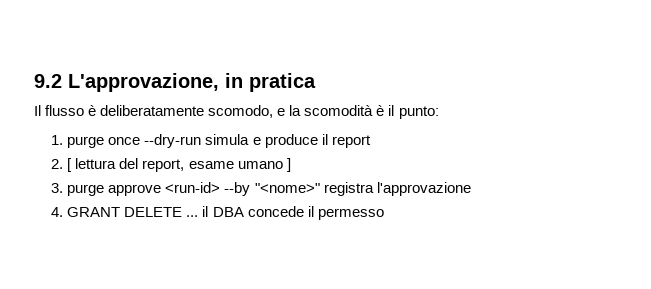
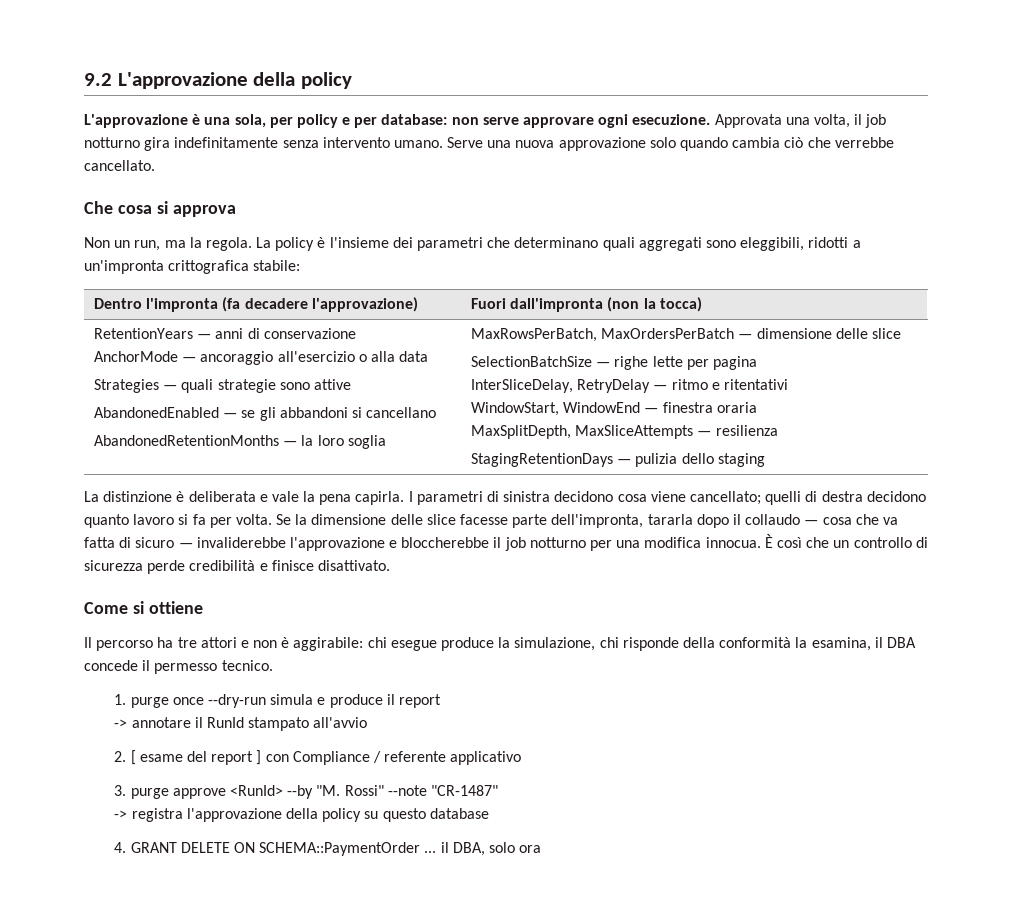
- 9.2 L'approvazione, in pratica
- Il flusso è deliberatamente scomodo, e la scomodità è il punto:
+ 9.2 L'approvazione della policy
+ L'approvazione è una sola, per policy e per database: non serve approvare ogni esecuzione. Approvata una volta, il job notturno gira indefinitamente senza intervento umano. Serve una nuova approvazione solo quando cambia ciò che verrebbe cancellato.
+ Che cosa si approva
+ Non un run, ma la regola. La policy è l'insieme dei parametri che determinano quali aggregati sono eleggibili, ridotti a un'impronta crittografica stabile:
+ Dentro l'impronta (fa decadere l'approvazione) | Fuori dall'impronta (non la tocca)
+ RetentionYears — anni di conservazione
+ AnchorMode — ancoraggio all'esercizio o alla data
+ Strategies — quali strategie sono attive
+ AbandonedEnabled — se gli abbandoni si cancellano
+ AbandonedRetentionMonths — la loro soglia | MaxRowsPerBatch, MaxOrdersPerBatch — dimensione delle slice
+ SelectionBatchSize — righe lette per pagina
+ InterSliceDelay, RetryDelay — ritmo e ritentativi
+ WindowStart, WindowEnd — finestra oraria
+ MaxSplitDepth, MaxSliceAttempts — resilienza
+ StagingRetentionDays — pulizia dello staging
+ La distinzione è deliberata e vale la pena capirla. I parametri di sinistra decidono cosa viene cancellato; quelli di destra decidono quanto lavoro si fa per volta. Se la dimensione delle slice facesse parte dell'impronta, tararla dopo il collaudo — cosa che va fatta di sicuro — invaliderebbe l'approvazione e bloccherebbe il job notturno per una modifica innocua. È così che un controllo di sicurezza perde credibilità e finisce disattivato.
+ Come si ottiene
+ Il percorso ha tre attori e non è aggirabile: chi esegue produce la simulazione, chi risponde della conformità la esamina, il DBA concede il permesso tecnico.
- 2. [ lettura del report, esame umano ]
- 3. purge approve <run-id> --by "<nome>" registra l'approvazione
- 4. GRANT DELETE ... il DBA concede il permesso
+ -> annotare il RunId stampato all'avvio
+ 2. [ esame del report ] con Compliance / referente applicativo
+ 3. purge approve <RunId> --by "M. Rossi" --note "CR-1487"
+ -> registra l'approvazione della policy su questo database
+ 4. GRANT DELETE ON SCHEMA::PaymentOrder ... il DBA, solo ora

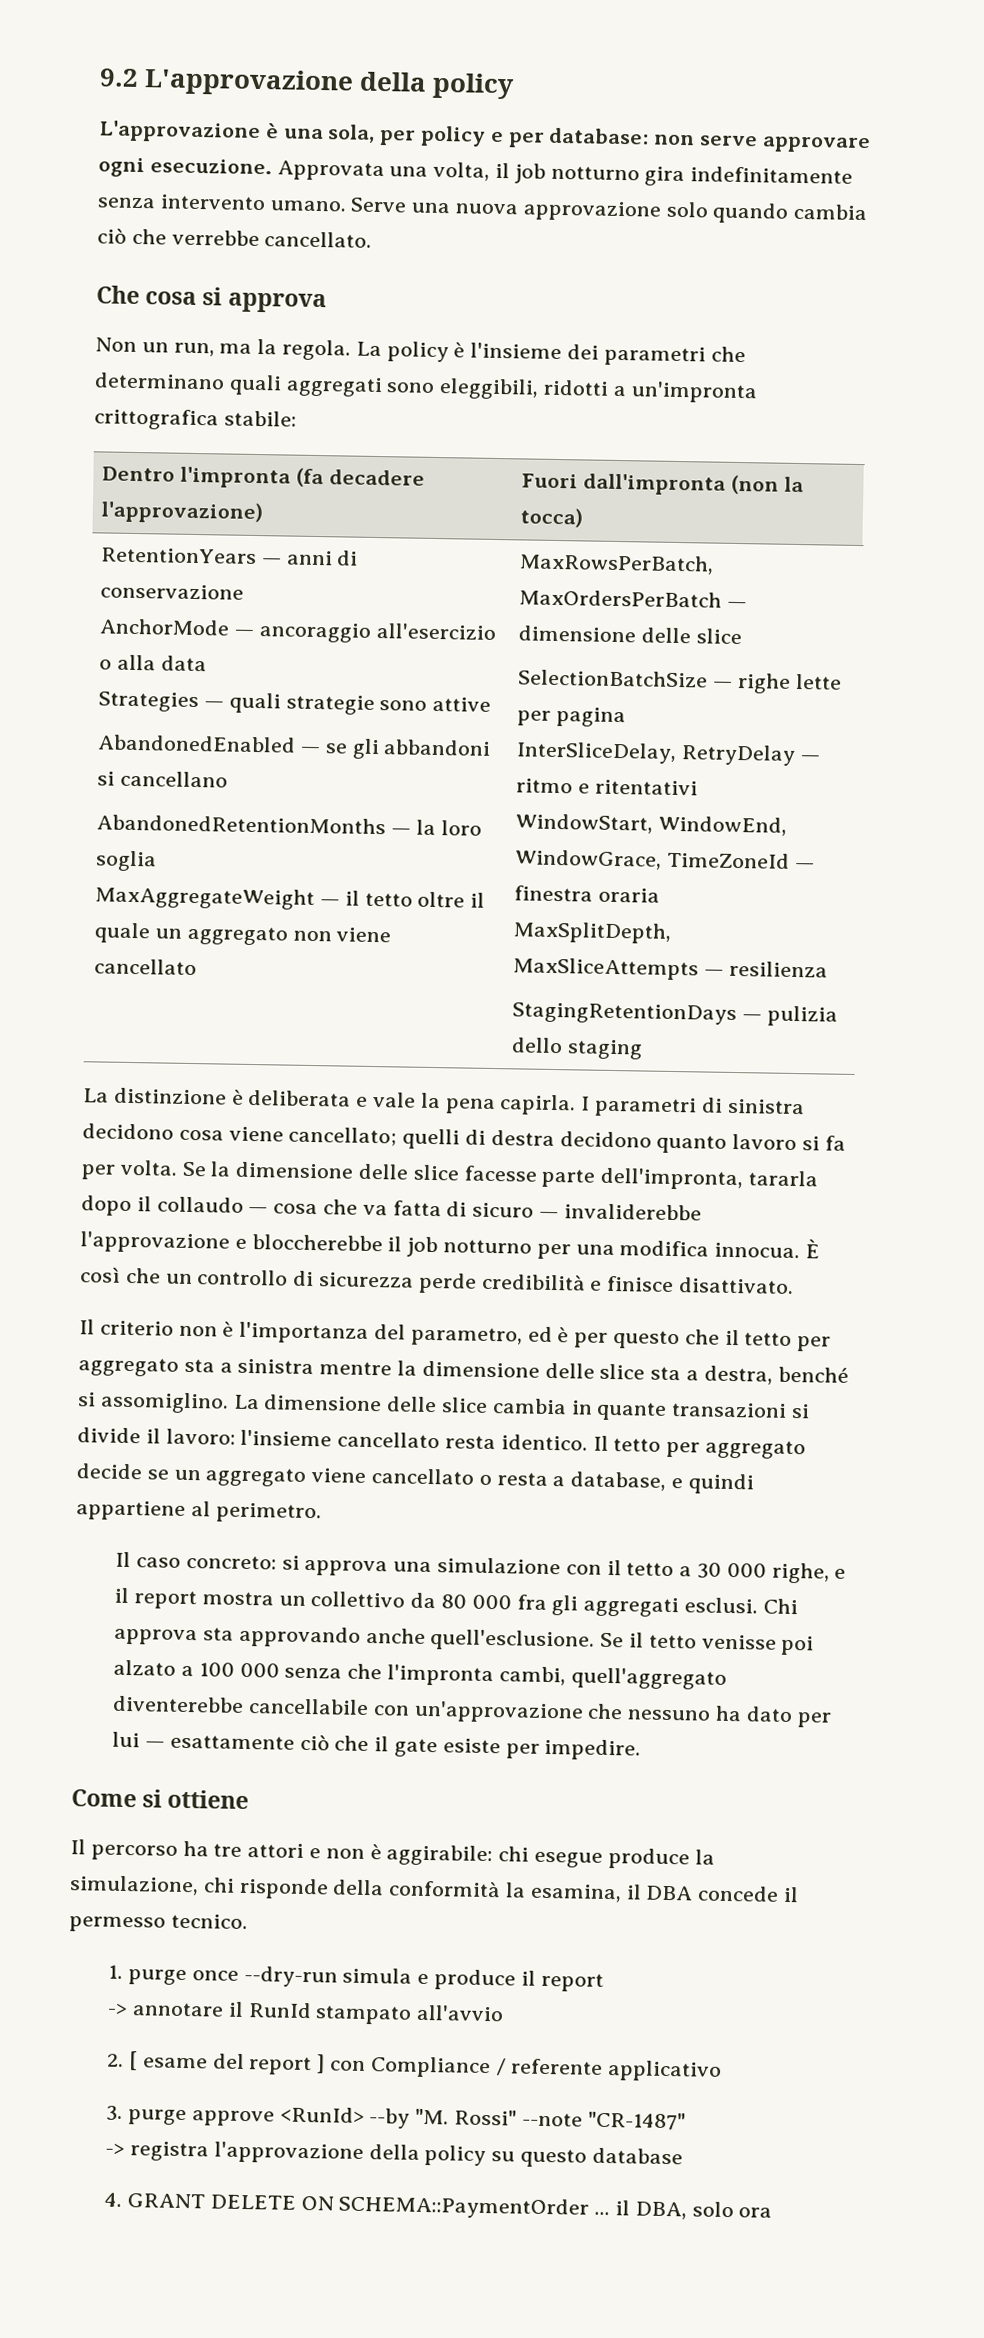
+ MaxAggregateWeight — il tetto oltre il quale un aggregato non viene cancellato
- WindowStart, WindowEnd — finestra oraria
+ WindowStart, WindowEnd, WindowGrace, TimeZoneId — finestra oraria
+ Il criterio non è l'importanza del parametro, ed è per questo che il tetto per aggregato sta a sinistra mentre la dimensione delle slice sta a destra, benché si assomiglino. La dimensione delle slice cambia in quante transazioni si divide il lavoro: l'insieme cancellato resta identico. Il tetto per aggregato decide se un aggregato viene cancellato o resta a database, e quindi appartiene al perimetro.
+ Il caso concreto: si approva una simulazione con il tetto a 30 000 righe, e il report mostra un collettivo da 80 000 fra gli aggregati esclusi. Chi approva sta approvando anche quell'esclusione. Se il tetto venisse poi alzato a 100 000 senza che l'impronta cambi, quell'aggregato diventerebbe cancellabile con un'approvazione che nessuno ha dato per lui — esattamente ciò che il gate esiste per impedire.

